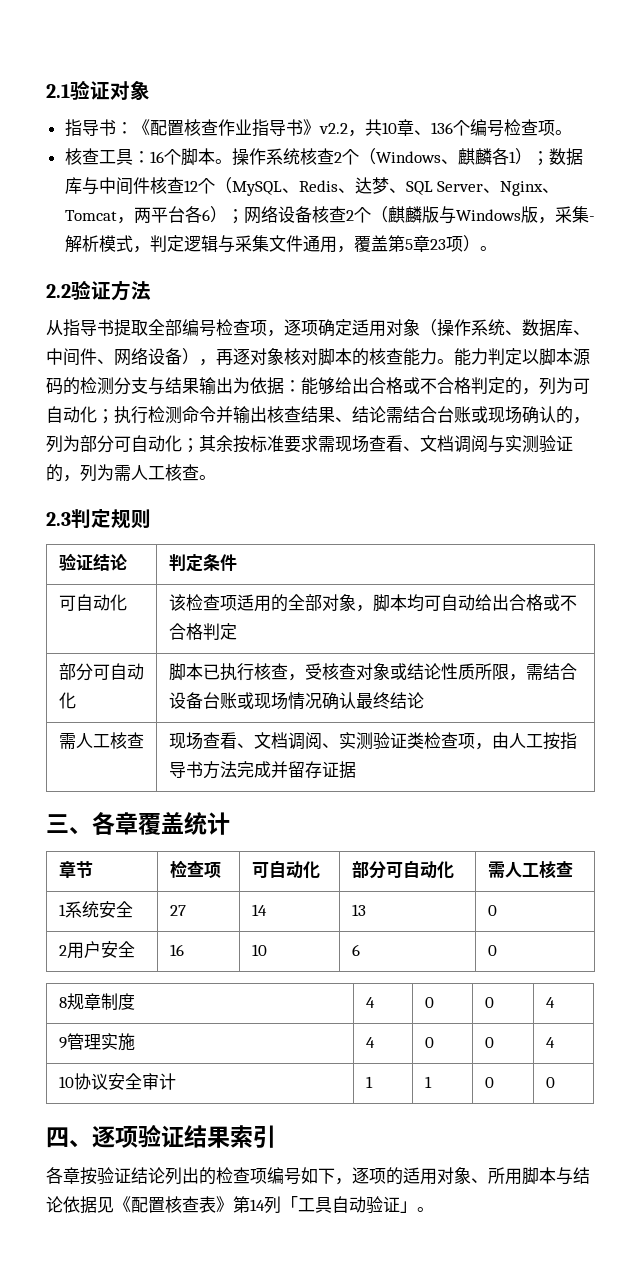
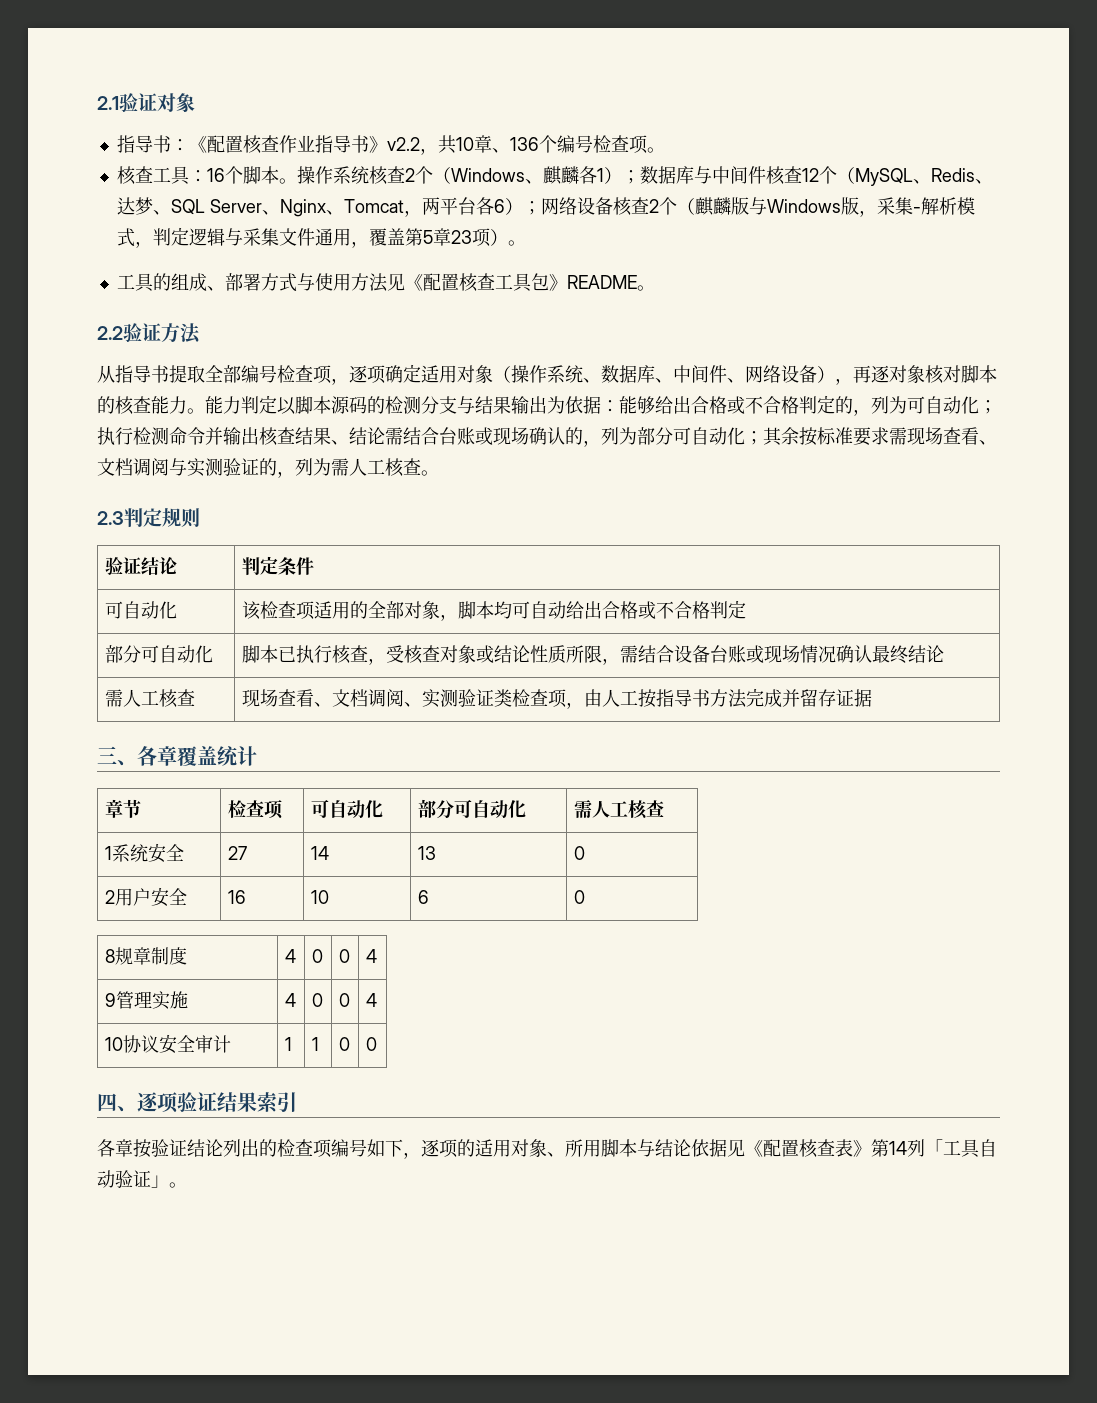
+ 工具的组成、部署方式与使用方法见《配置核查工具包》README。

